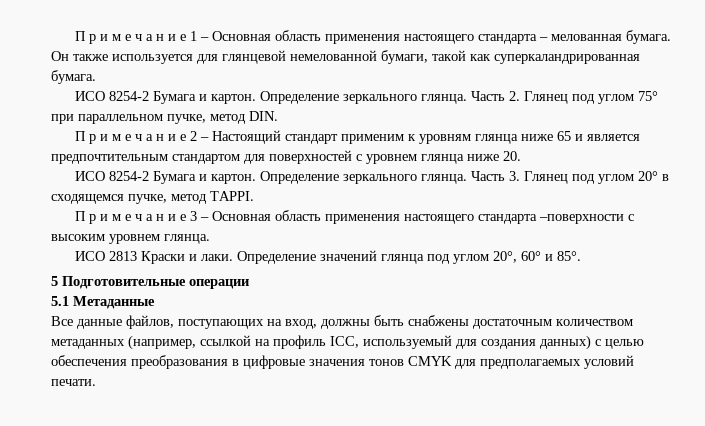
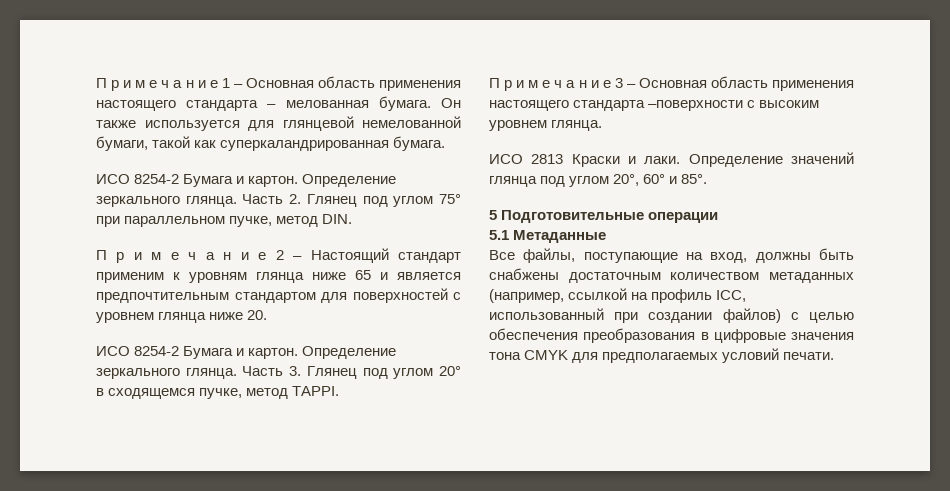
- Все данные файлов, поступающих на вход, должны быть снабжены достаточным количеством метаданных (например, ссылкой на профиль ICC, используемый для создания данных) с целью обеспечения преобразования в цифровые значения тонов CMYK для предполагаемых условий печати.
+ Все файлы, поступающие на вход, должны быть снабжены достаточным количеством метаданных (например, ссылкой на профиль ICC, использованный при создании файлов) с целью обеспечения преобразования в цифровые значения тона CMYK для предполагаемых условий печати.

